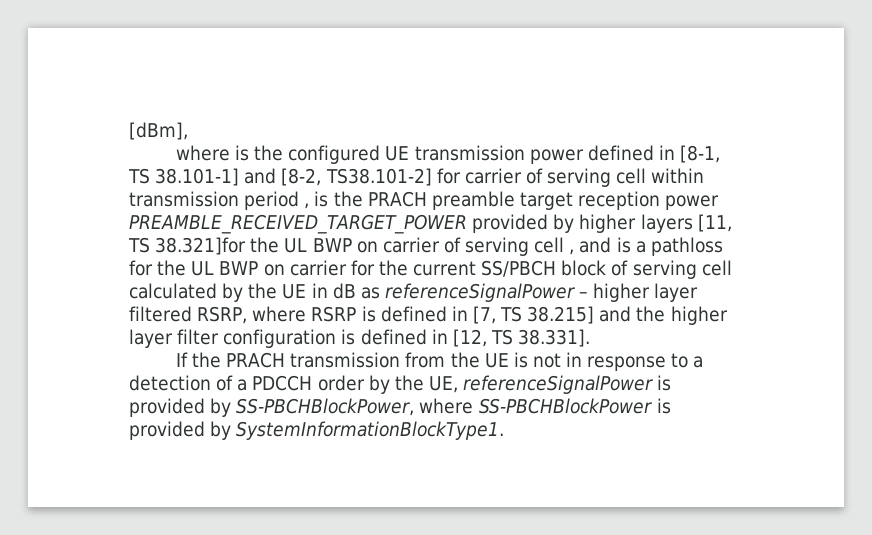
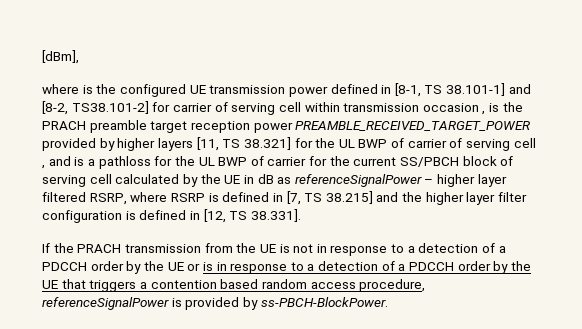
- where is the configured UE transmission power defined in [8-1, TS 38.101-1] and [8-2, TS38.101-2] for carrier of serving cell within transmission period , is the PRACH preamble target reception power PREAMBLE_RECEIVED_TARGET_POWER provided by higher layers [11, TS 38.321]for the UL BWP on carrier of serving cell , and is a pathloss for the UL BWP on carrier for the current SS/PBCH block of serving cell calculated by the UE in dB as referenceSignalPower – higher layer filtered RSRP, where RSRP is defined in [7, TS 38.215] and the higher layer filter configuration is defined in [12, TS 38.331].
+ where is the configured UE transmission power defined in [8-1, TS 38.101-1] and [8-2, TS38.101-2] for carrier of serving cell within transmission occasion , is the PRACH preamble target reception power PREAMBLE_RECEIVED_TARGET_POWER provided by higher layers [11, TS 38.321] for the UL BWP of carrier of serving cell , and is a pathloss for the UL BWP of carrier for the current SS/PBCH block of serving cell calculated by the UE in dB as referenceSignalPower – higher layer filtered RSRP, where RSRP is defined in [7, TS 38.215] and the higher layer filter configuration is defined in [12, TS 38.331].
- If the PRACH transmission from the UE is not in response to a detection of a PDCCH order by the UE, referenceSignalPower is provided by SS-PBCHBlockPower, where SS-PBCHBlockPower is provided by SystemInformationBlockType1.
+ If the PRACH transmission from the UE is not in response to a detection of a PDCCH order by the UE or is in response to a detection of a PDCCH order by the UE that triggers a contention based random access procedure, referenceSignalPower is provided by ss-PBCH-BlockPower.

